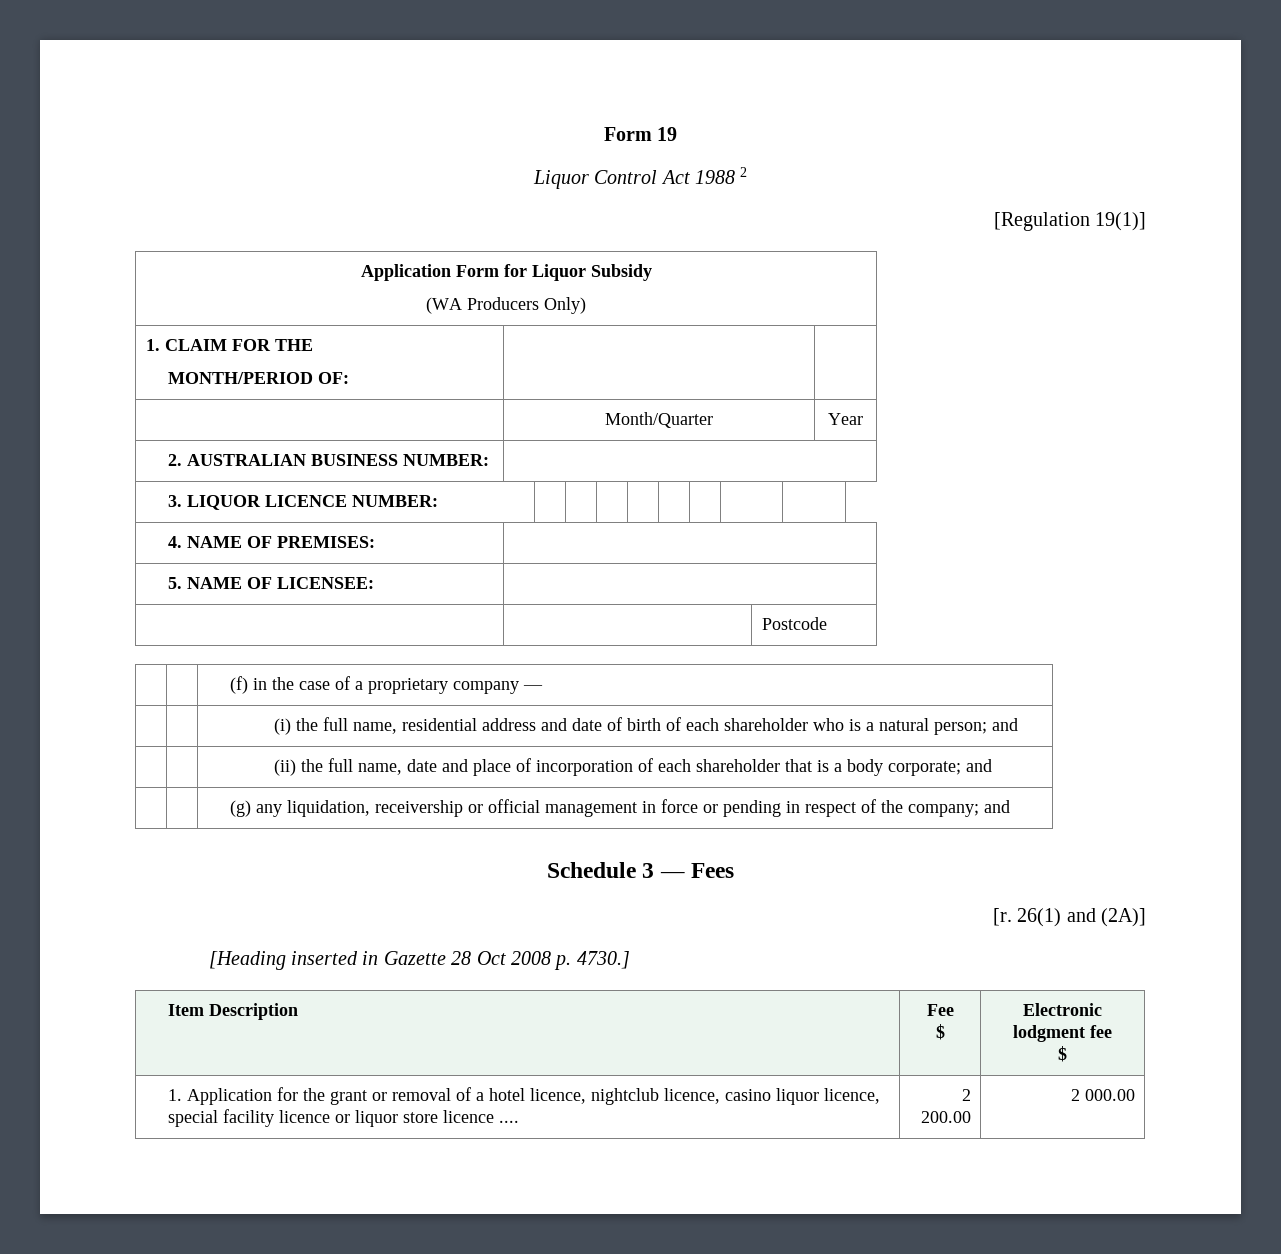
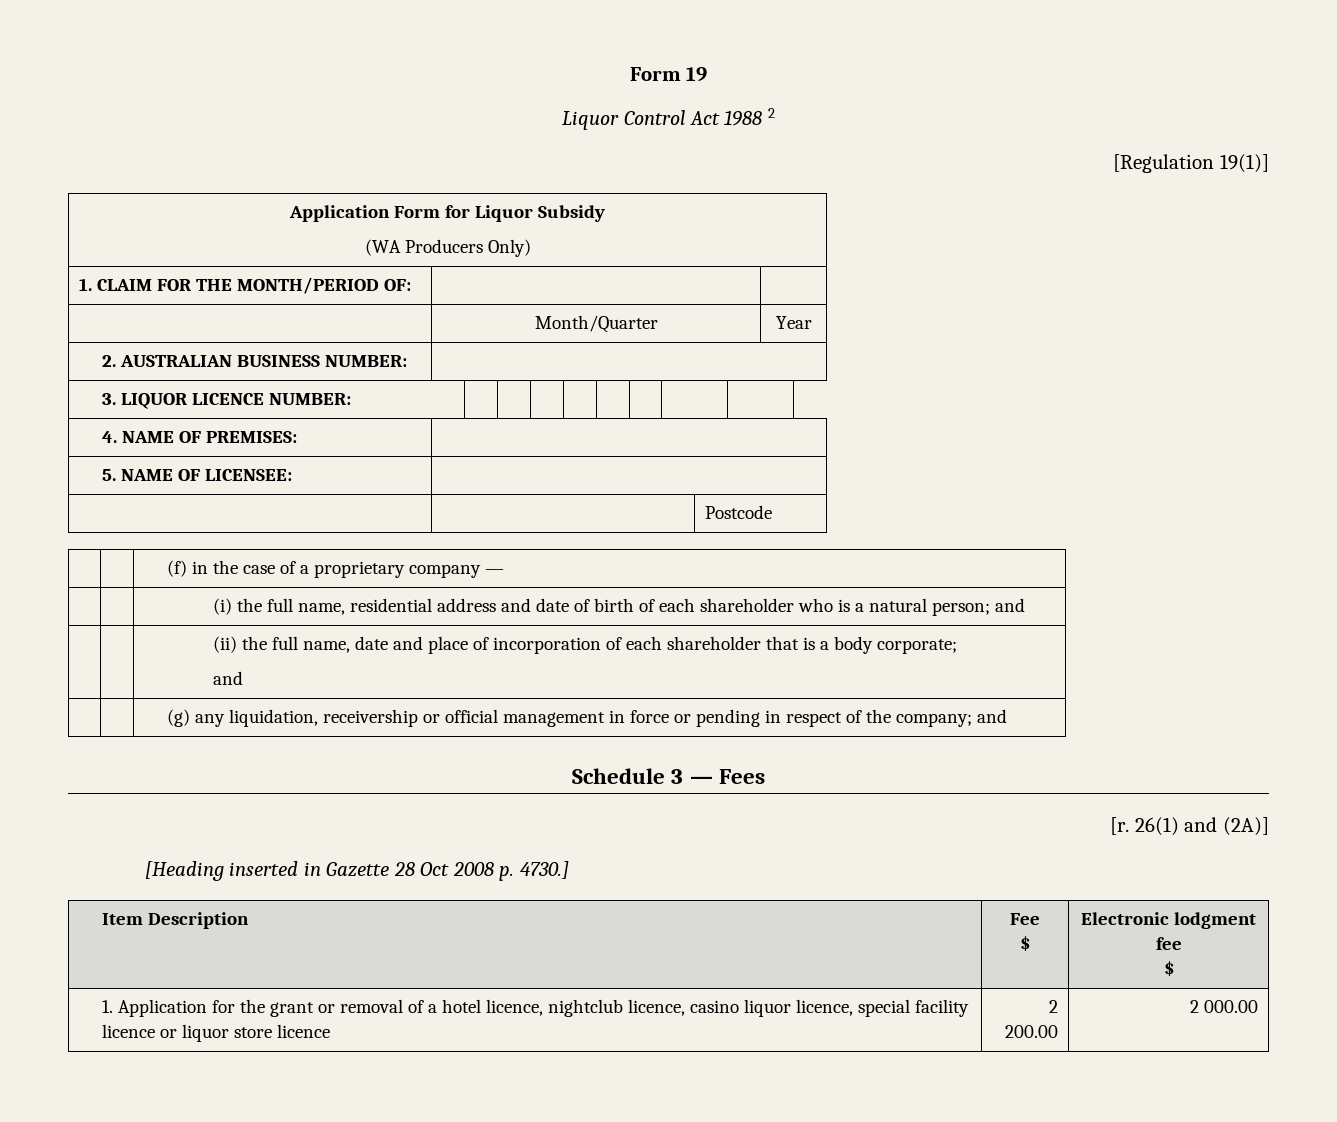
- 1. CLAIM FOR THE
- MONTH/PERIOD OF: | |
+ 1. CLAIM FOR THE MONTH/PERIOD OF: | |
- | | (ii) the full name, date and place of incorporation of each shareholder that is a body corporate; and
+ | | (ii) the full name, date and place of incorporation of each shareholder that is a body corporate;
+ and
- 1. Application for the grant or removal of a hotel licence, nightclub licence, casino liquor licence, special facility licence or liquor store licence .... | 2 200.00 | 2 000.00
+ 1. Application for the grant or removal of a hotel licence, nightclub licence, casino liquor licence, special facility licence or liquor store licence | 2 200.00 | 2 000.00

